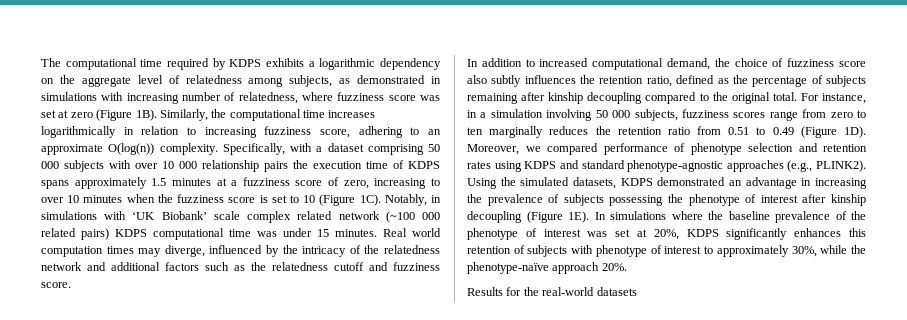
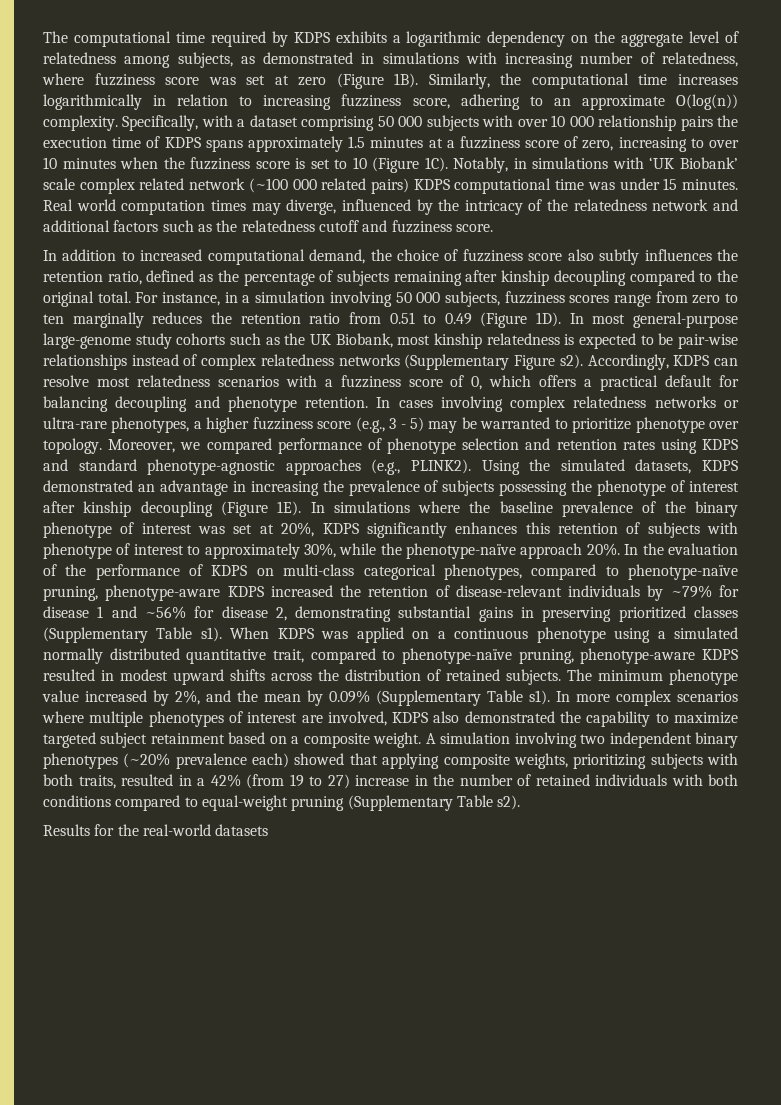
+ In most general-purpose large-genome study cohorts such as the UK Biobank, most kinship relatedness is expected to be pair-wise relationships instead of complex relatedness networks (Supplementary Figure s2). Accordingly, KDPS can resolve most relatedness scenarios with a fuzziness score of 0, which offers a practical default for balancing decoupling and phenotype retention. In cases involving complex relatedness networks or ultra-rare phenotypes, a higher fuzziness score (e.g., 3 - 5) may be warranted to prioritize phenotype over topology.
- In simulations where the baseline prevalence of the phenotype of interest was set at 20%, KDPS significantly enhances this retention of subjects with phenotype of interest to approximately 30%, while the phenotype-naïve approach 20%.
+ In simulations where the baseline prevalence of the binary phenotype of interest was set at 20%, KDPS significantly enhances this retention of subjects with phenotype of interest to approximately 30%, while the phenotype-naïve approach 20%. In the evaluation of the performance of KDPS on multi-class categorical phenotypes, compared to phenotype-naïve pruning, phenotype-aware KDPS increased the retention of disease-relevant individuals by ~79% for disease 1 and ~56% for disease 2, demonstrating substantial gains in preserving prioritized classes (Supplementary Table s1). When KDPS was applied on a continuous phenotype using a simulated normally distributed quantitative trait, compared to phenotype-naïve pruning, phenotype-aware KDPS resulted in modest upward shifts across the distribution of retained subjects. The minimum phenotype value increased by 2%, and the mean by 0.09% (Supplementary Table s1). In more complex scenarios where multiple phenotypes of interest are involved, KDPS also demonstrated the capability to maximize targeted subject retainment based on a composite weight. A simulation involving two independent binary phenotypes (~20% prevalence each) showed that applying composite weights, prioritizing subjects with both traits, resulted in a 42% (from 19 to 27) increase in the number of retained individuals with both conditions compared to equal-weight pruning (Supplementary Table s2).

